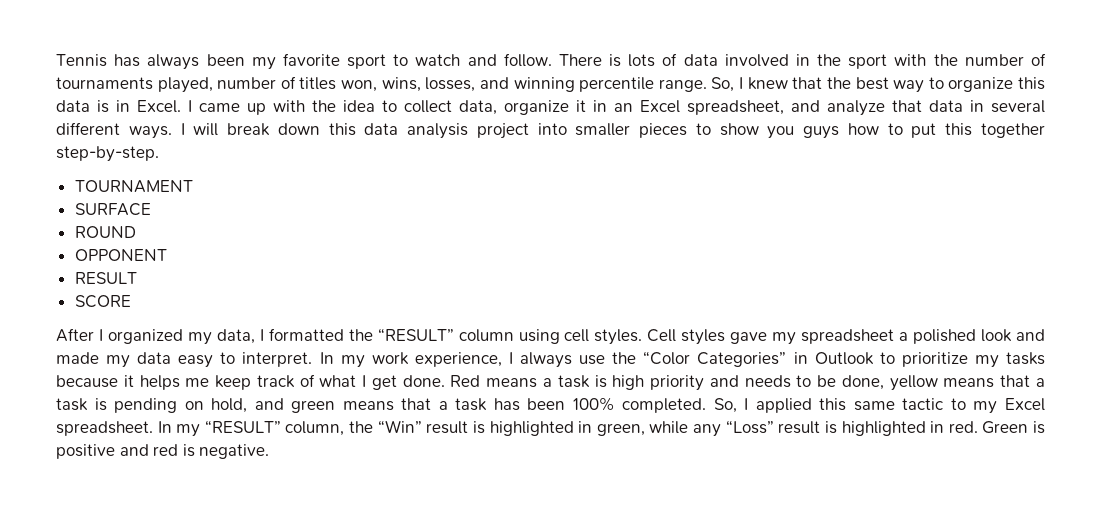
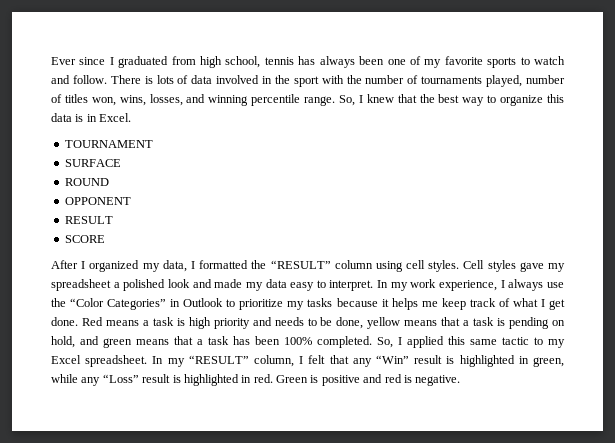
- Tennis has always been my favorite sport to watch and follow.
+ Ever since I graduated from high school, tennis has always been one of my favorite sports to watch and follow.
- I came up with the idea to collect data, organize it in an Excel spreadsheet, and analyze that data in several different ways. I will break down this data analysis project into smaller pieces to show you guys how to put this together step-by-step.
- In my “RESULT” column, the “Win” result is highlighted in green, while any “Loss” result is highlighted in red.
+ In my “RESULT” column, I felt that any “Win” result is highlighted in green, while any “Loss” result is highlighted in red.

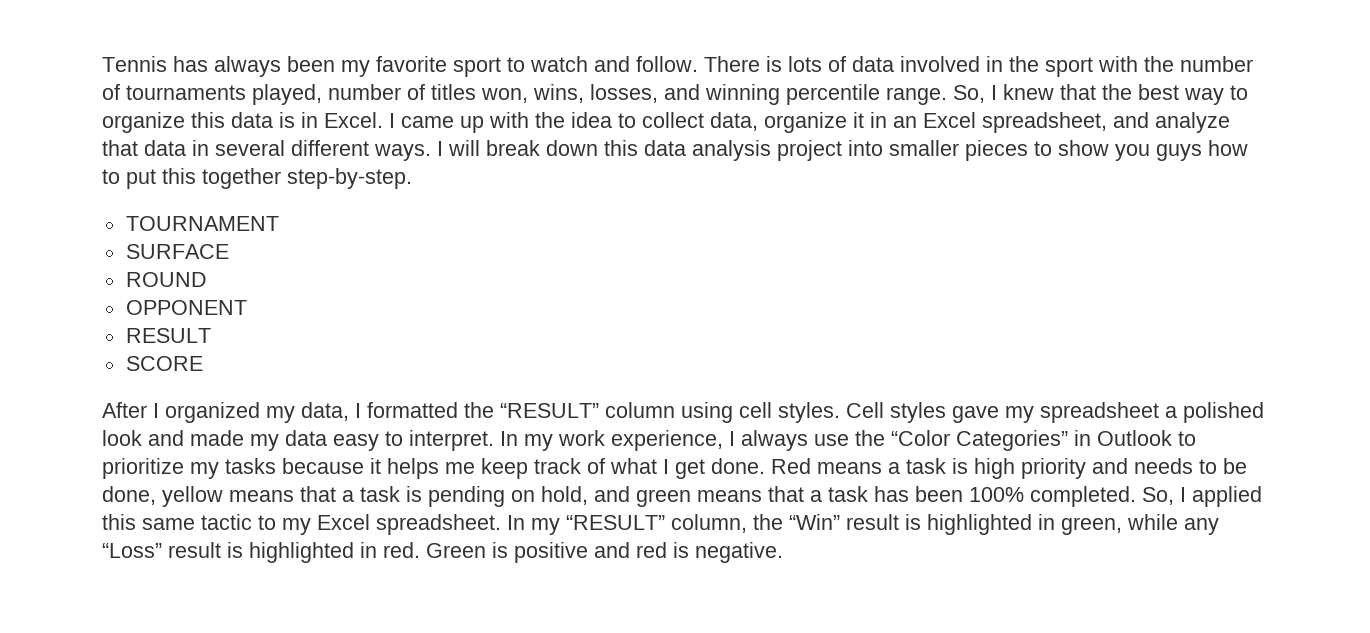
- Ever since I graduated from high school, tennis has always been one of my favorite sports to watch and follow.
+ Tennis has always been my favorite sport to watch and follow.
+ I came up with the idea to collect data, organize it in an Excel spreadsheet, and analyze that data in several different ways. I will break down this data analysis project into smaller pieces to show you guys how to put this together step-by-step.
- In my “RESULT” column, I felt that any “Win” result is highlighted in green, while any “Loss” result is highlighted in red.
+ In my “RESULT” column, the “Win” result is highlighted in green, while any “Loss” result is highlighted in red.

